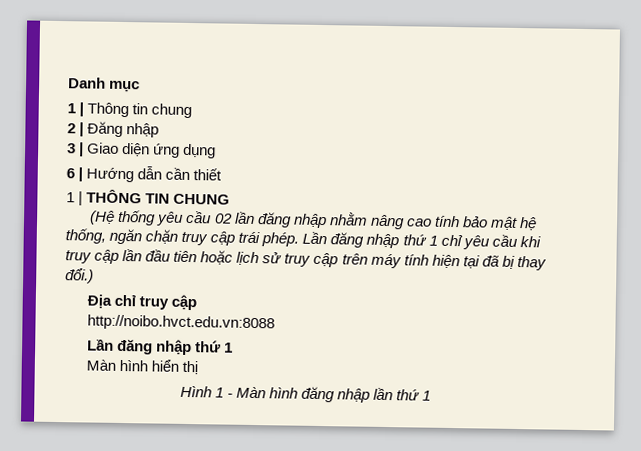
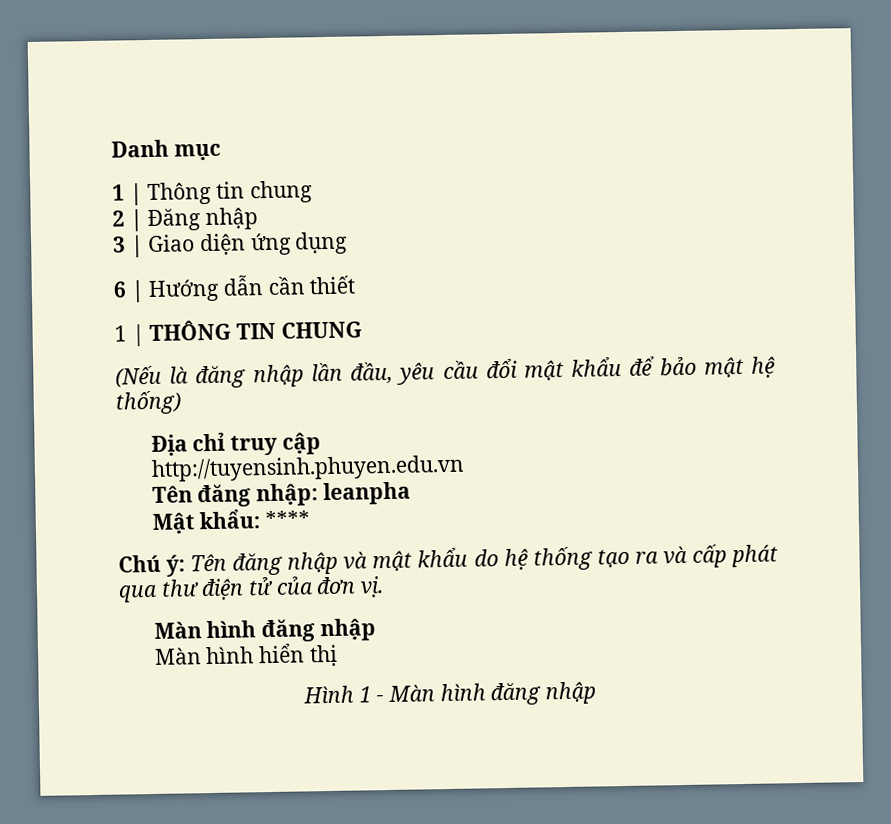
- (Hệ thống yêu cầu 02 lần đăng nhập nhằm nâng cao tính bảo mật hệ thống, ngăn chặn truy cập trái phép. Lần đăng nhập thứ 1 chỉ yêu cầu khi truy cập lần đầu tiên hoặc lịch sử truy cập trên máy tính hiện tại đã bị thay đổi.)
+ (Nếu là đăng nhập lần đầu, yêu cầu đổi mật khẩu để bảo mật hệ thống)
  Địa chỉ truy cập
- http://noibo.hvct.edu.vn:8088
- Lần đăng nhập thứ 1
+ http://tuyensinh.phuyen.edu.vn
+ Tên đăng nhập: leanpha
+ Mật khẩu: ****
+ Chú ý: Tên đăng nhập và mật khẩu do hệ thống tạo ra và cấp phát qua thư điện tử của đơn vị.
+ Màn hình đăng nhập
- Hình 1 - Màn hình đăng nhập lần thứ 1
+ Hình 1 - Màn hình đăng nhập

